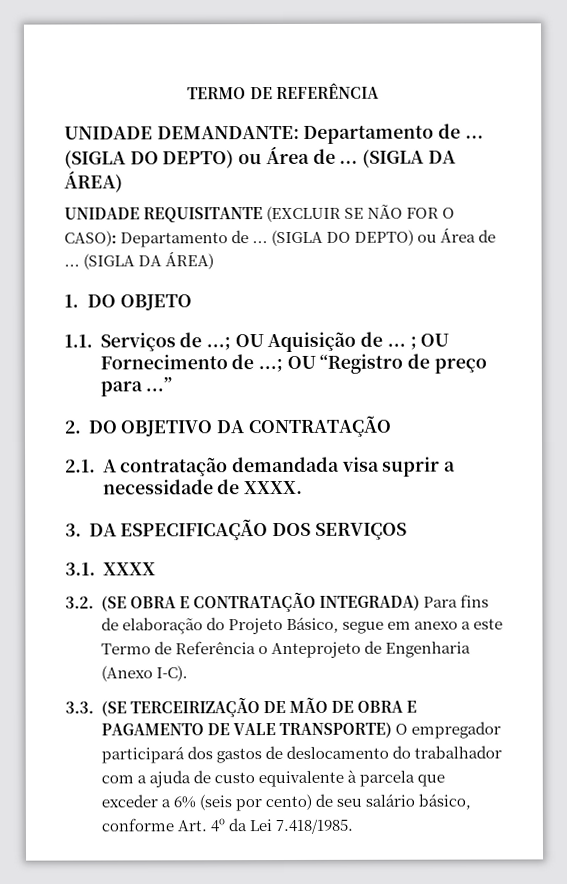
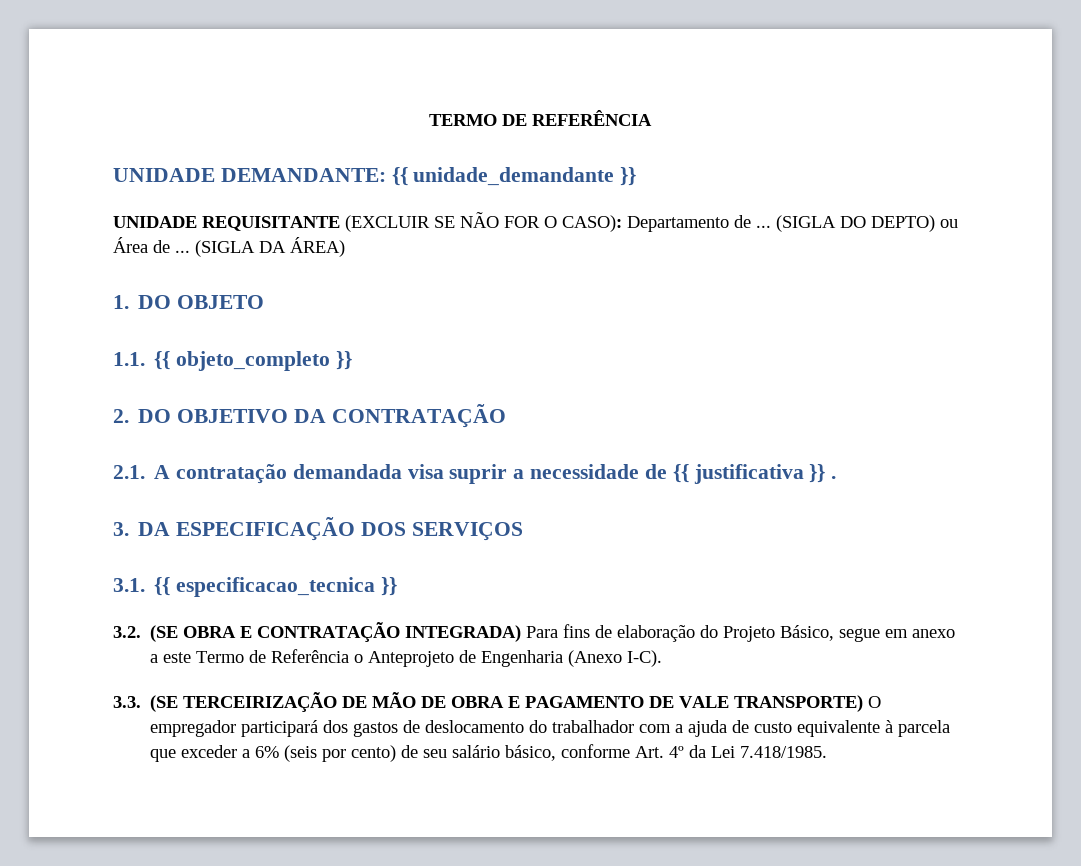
- UNIDADE DEMANDANTE: Departamento de ... (SIGLA DO DEPTO) ou Área de ... (SIGLA DA ÁREA)
+ UNIDADE DEMANDANTE: {{ unidade_demandante }}
- 1.1. Serviços de ...; OU Aquisição de ... ; OU Fornecimento de ...; OU “Registro de preço para ...”
+ 1.1. {{ objeto_completo }}
- 2.1. A contratação demandada visa suprir a necessidade de XXXX.
+ 2.1. A contratação demandada visa suprir a necessidade de {{ justificativa }} .
- 3.1. XXXX
+ 3.1. {{ especificacao_tecnica }}

